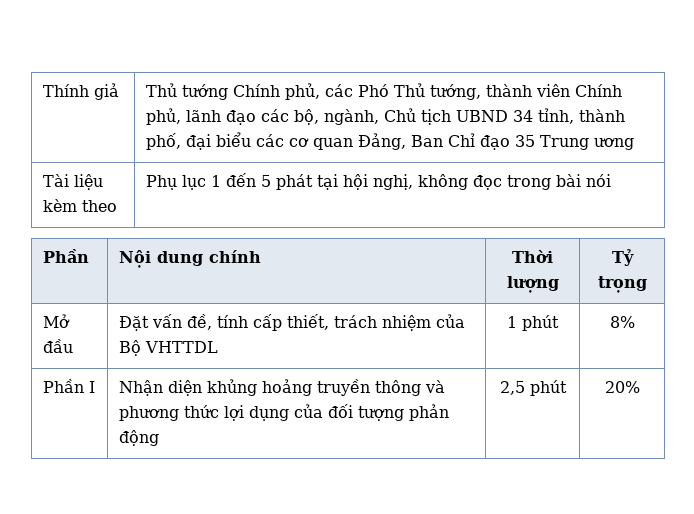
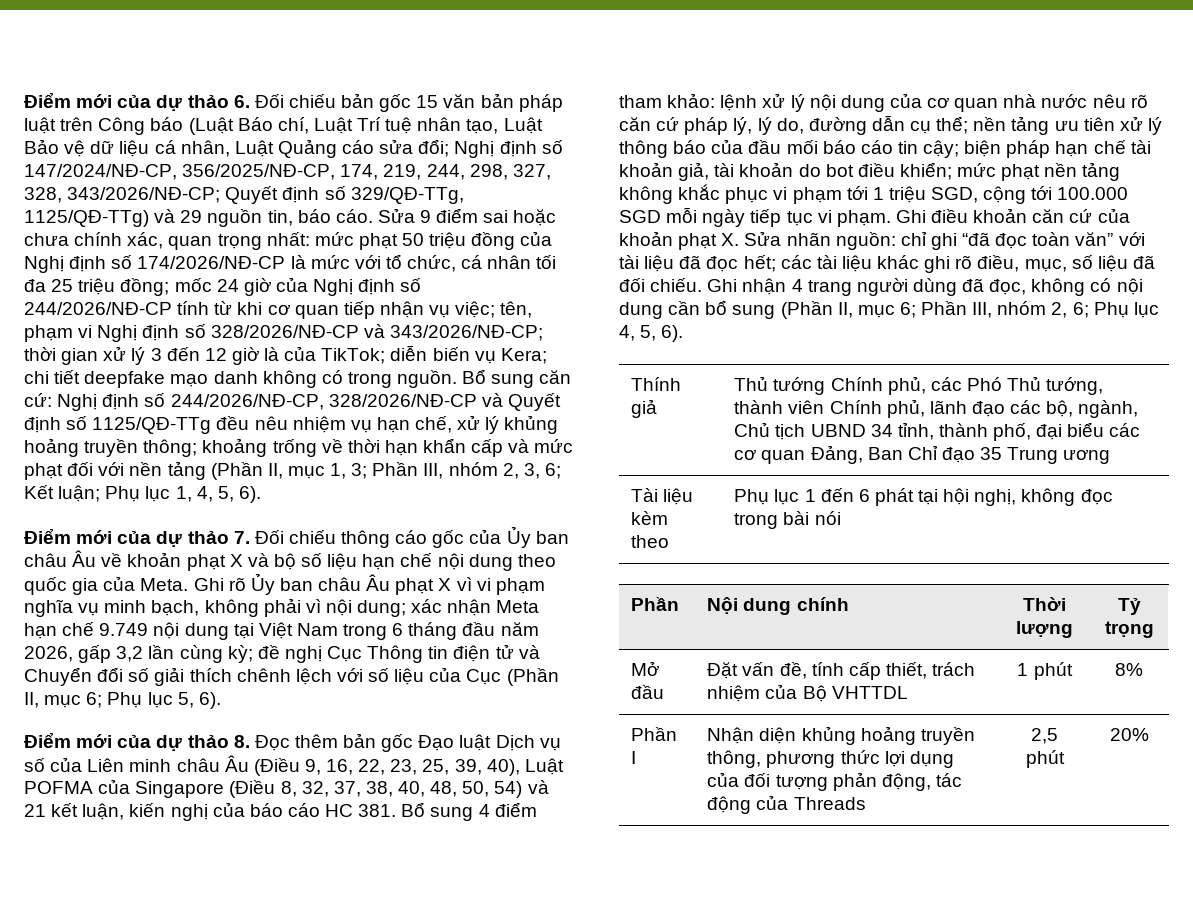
+ Điểm mới của dự thảo 6. Đối chiếu bản gốc 15 văn bản pháp luật trên Công báo (Luật Báo chí, Luật Trí tuệ nhân tạo, Luật Bảo vệ dữ liệu cá nhân, Luật Quảng cáo sửa đổi; Nghị định số 147/2024/NĐ-CP, 356/2025/NĐ-CP, 174, 219, 244, 298, 327, 328, 343/2026/NĐ-CP; Quyết định số 329/QĐ-TTg, 1125/QĐ-TTg) và 29 nguồn tin, báo cáo. Sửa 9 điểm sai hoặc chưa chính xác, quan trọng nhất: mức phạt 50 triệu đồng của Nghị định số 174/2026/NĐ-CP là mức với tổ chức, cá nhân tối đa 25 triệu đồng; mốc 24 giờ của Nghị định số 244/2026/NĐ-CP tính từ khi cơ quan tiếp nhận vụ việc; tên, phạm vi Nghị định số 328/2026/NĐ-CP và 343/2026/NĐ-CP; thời gian xử lý 3 đến 12 giờ là của TikTok; diễn biến vụ Kera; chi tiết deepfake mạo danh không có trong nguồn. Bổ sung căn cứ: Nghị định số 244/2026/NĐ-CP, 328/2026/NĐ-CP và Quyết định số 1125/QĐ-TTg đều nêu nhiệm vụ hạn chế, xử lý khủng hoảng truyền thông; khoảng trống về thời hạn khẩn cấp và mức phạt đối với nền tảng (Phần II, mục 1, 3; Phần III, nhóm 2, 3, 6; Kết luận; Phụ lục 1, 4, 5, 6).
+ Điểm mới của dự thảo 7. Đối chiếu thông cáo gốc của Ủy ban châu Âu về khoản phạt X và bộ số liệu hạn chế nội dung theo quốc gia của Meta. Ghi rõ Ủy ban châu Âu phạt X vì vi phạm nghĩa vụ minh bạch, không phải vì nội dung; xác nhận Meta hạn chế 9.749 nội dung tại Việt Nam trong 6 tháng đầu năm 2026, gấp 3,2 lần cùng kỳ; đề nghị Cục Thông tin điện tử và Chuyển đổi số giải thích chênh lệch với số liệu của Cục (Phần II, mục 6; Phụ lục 5, 6).
+ Điểm mới của dự thảo 8. Đọc thêm bản gốc Đạo luật Dịch vụ số của Liên minh châu Âu (Điều 9, 16, 22, 23, 25, 39, 40), Luật POFMA của Singapore (Điều 8, 32, 37, 38, 40, 48, 50, 54) và 21 kết luận, kiến nghị của báo cáo HC 381. Bổ sung 4 điểm tham khảo: lệnh xử lý nội dung của cơ quan nhà nước nêu rõ căn cứ pháp lý, lý do, đường dẫn cụ thể; nền tảng ưu tiên xử lý thông báo của đầu mối báo cáo tin cậy; biện pháp hạn chế tài khoản giả, tài khoản do bot điều khiển; mức phạt nền tảng không khắc phục vi phạm tới 1 triệu SGD, cộng tới 100.000 SGD mỗi ngày tiếp tục vi phạm. Ghi điều khoản căn cứ của khoản phạt X. Sửa nhãn nguồn: chỉ ghi “đã đọc toàn văn” với tài liệu đã đọc hết; các tài liệu khác ghi rõ điều, mục, số liệu đã đối chiếu. Ghi nhận 4 trang người dùng đã đọc, không có nội dung cần bổ sung (Phần II, mục 6; Phần III, nhóm 2, 6; Phụ lục 4, 5, 6).
- Tài liệu kèm theo | Phụ lục 1 đến 5 phát tại hội nghị, không đọc trong bài nói
+ Tài liệu kèm theo | Phụ lục 1 đến 6 phát tại hội nghị, không đọc trong bài nói
- Phần I | Nhận diện khủng hoảng truyền thông và phương thức lợi dụng của đối tượng phản động | 2,5 phút | 20%
+ Phần I | Nhận diện khủng hoảng truyền thông, phương thức lợi dụng của đối tượng phản động, tác động của Threads | 2,5 phút | 20%

